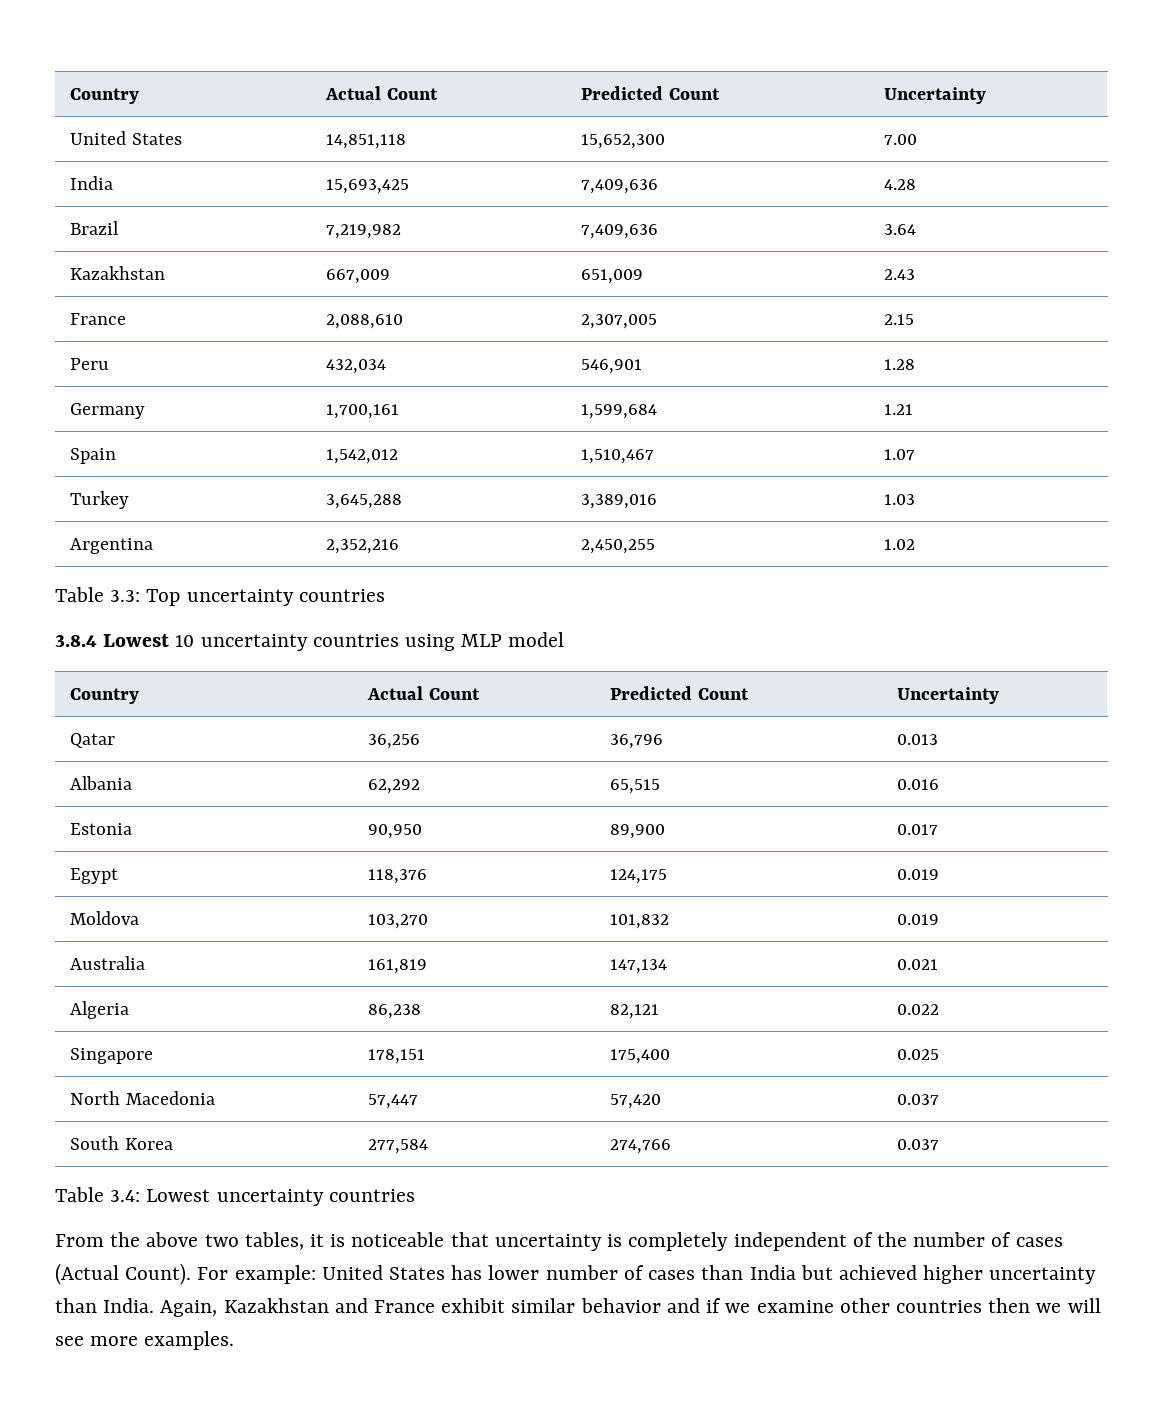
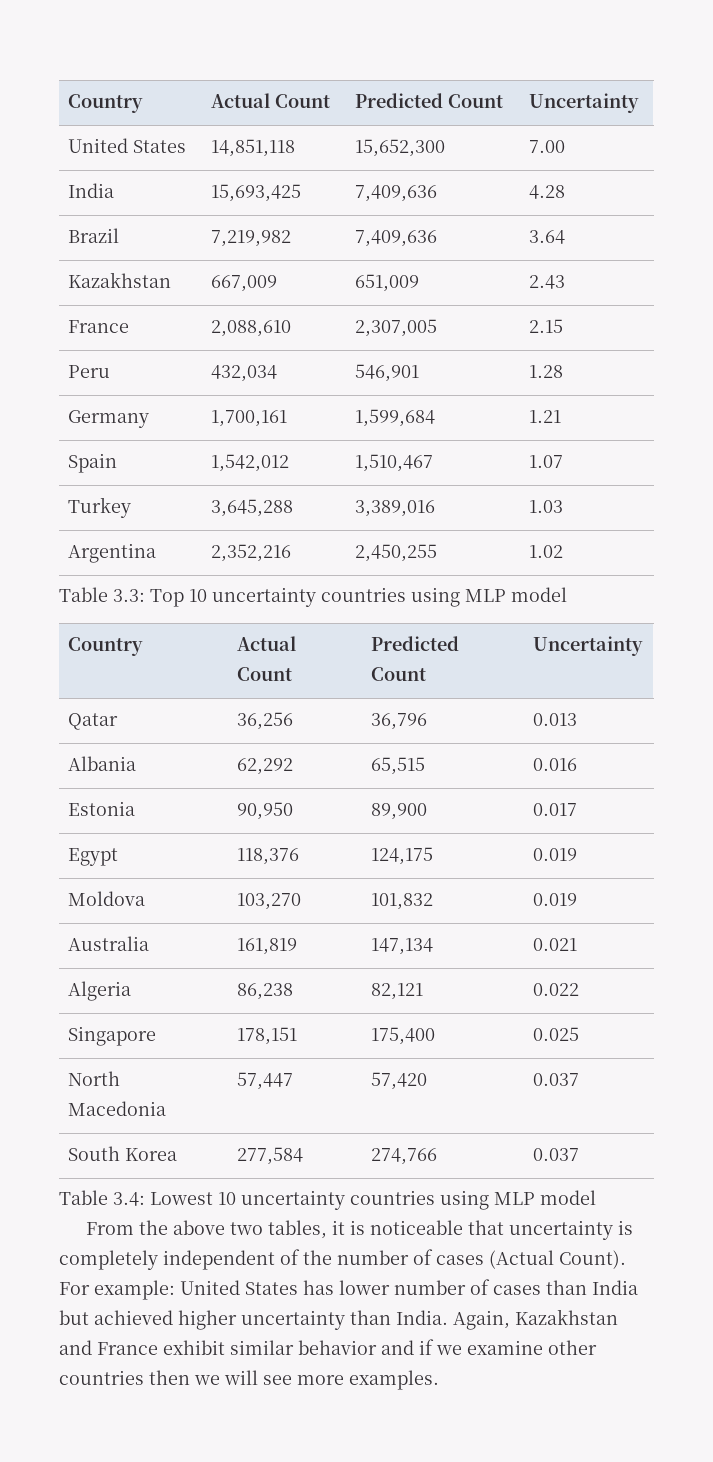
- Table 3.3: Top uncertainty countries
- 3.8.4 Lowest 10 uncertainty countries using MLP model
+ Table 3.3: Top 10 uncertainty countries using MLP model
- Table 3.4: Lowest uncertainty countries
+ Table 3.4: Lowest 10 uncertainty countries using MLP model

